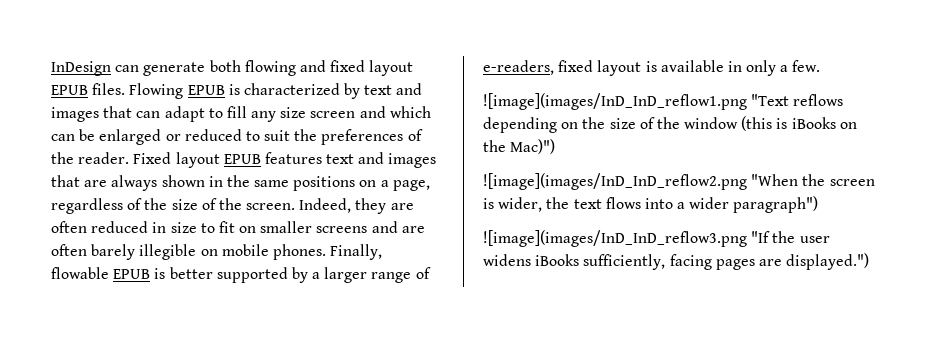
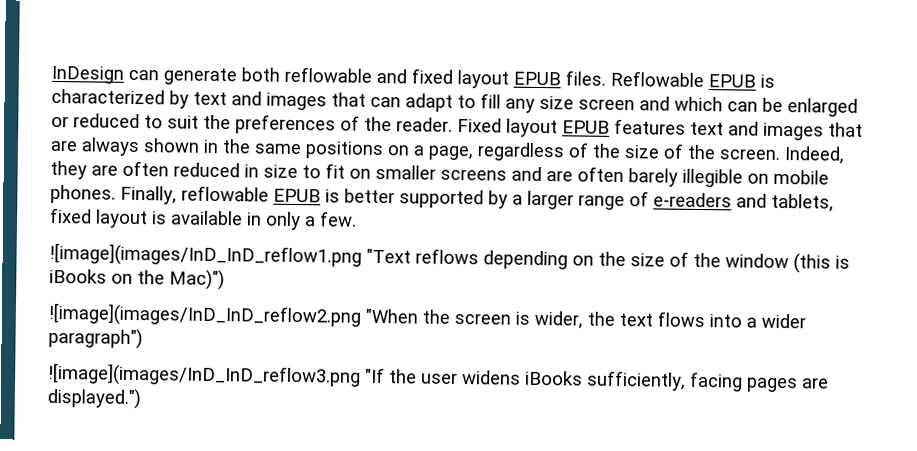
- InDesign can generate both flowing and fixed layout EPUB files.
+ InDesign can generate both reflowable and fixed layout EPUB files.
- Flowing EPUB is characterized by text and images that can adapt to fill any size screen and which can be enlarged or reduced to suit the preferences of the reader.
+ Reflowable EPUB is characterized by text and images that can adapt to fill any size screen and which can be enlarged or reduced to suit the preferences of the reader.
- Finally, flowable EPUB is better supported by a larger range of e-readers, fixed layout is available in only a few.
+ Finally, reflowable EPUB is better supported by a larger range of e-readers and tablets, fixed layout is available in only a few.

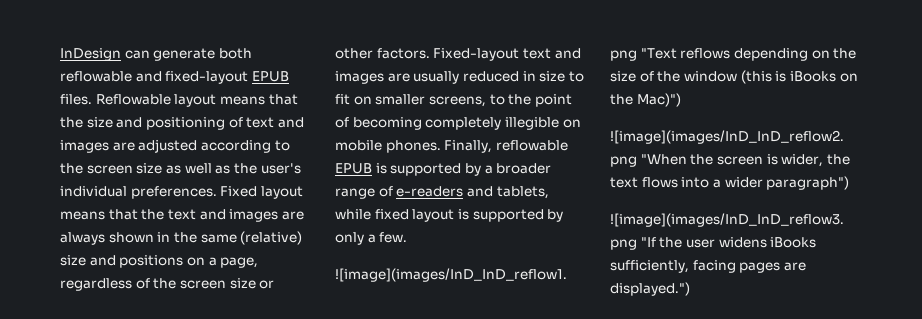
- InDesign can generate both reflowable and fixed layout EPUB files.
+ InDesign can generate both reflowable and fixed-layout EPUB files.
- Reflowable EPUB is characterized by text and images that can adapt to fill any size screen and which can be enlarged or reduced to suit the preferences of the reader. Fixed layout EPUB features text and images that are always shown in the same positions on a page, regardless of the size of the screen. Indeed, they are often reduced in size to fit on smaller screens and are often barely illegible on mobile phones.
+ Reflowable layout means that the size and positioning of text and images are adjusted according to the screen size as well as the user's individual preferences. Fixed layout means that the text and images are always shown in the same (relative) size and positions on a page, regardless of the screen size or other factors. Fixed-layout text and images are usually reduced in size to fit on smaller screens, to the point of becoming completely illegible on mobile phones.
- Finally, reflowable EPUB is better supported by a larger range of e-readers and tablets, fixed layout is available in only a few.
+ Finally, reflowable EPUB is supported by a broader range of e-readers and tablets, while fixed layout is supported by only a few.

